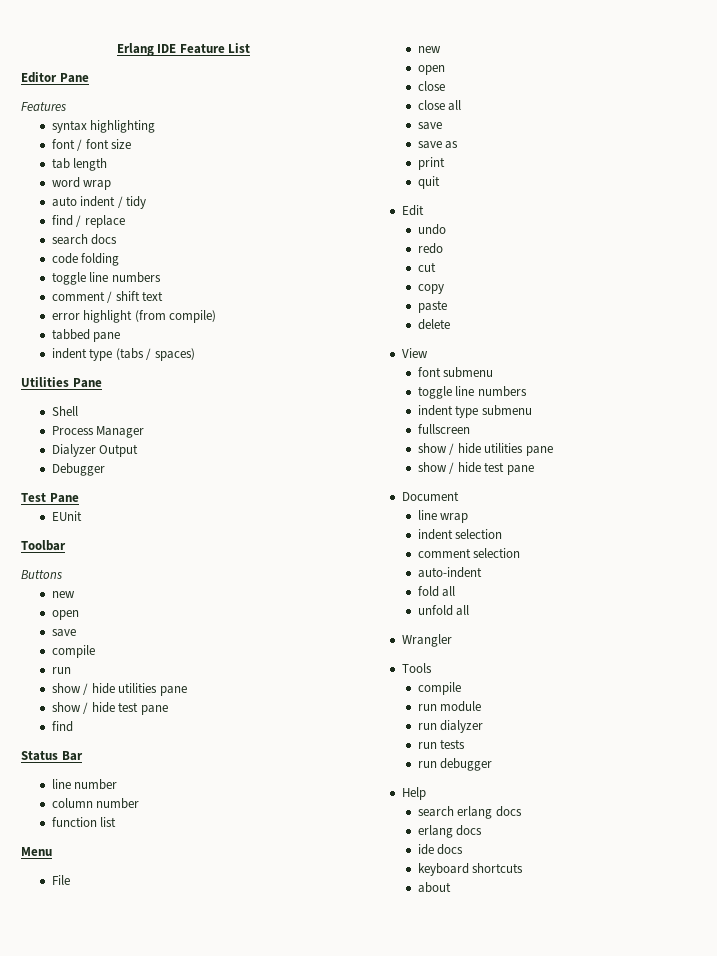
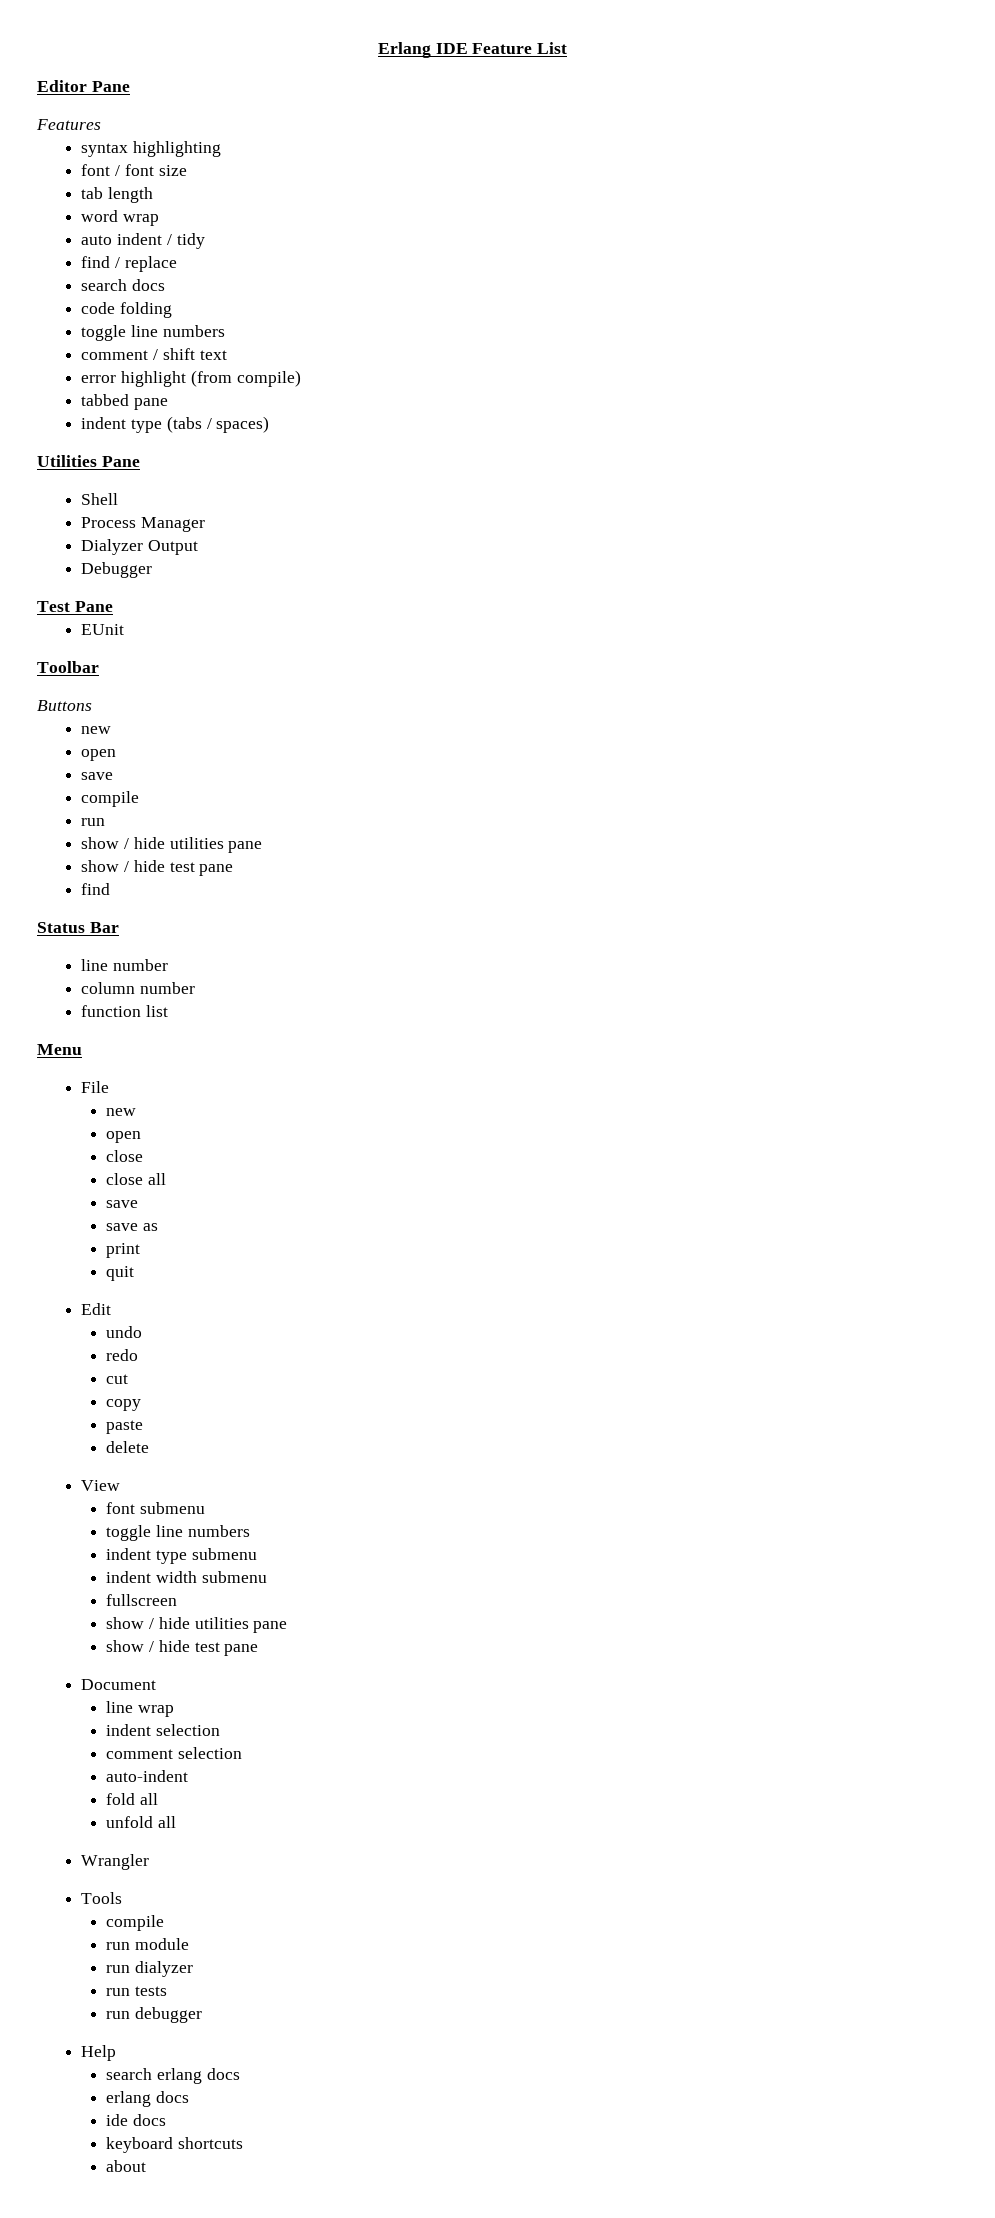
+ indent width submenu

